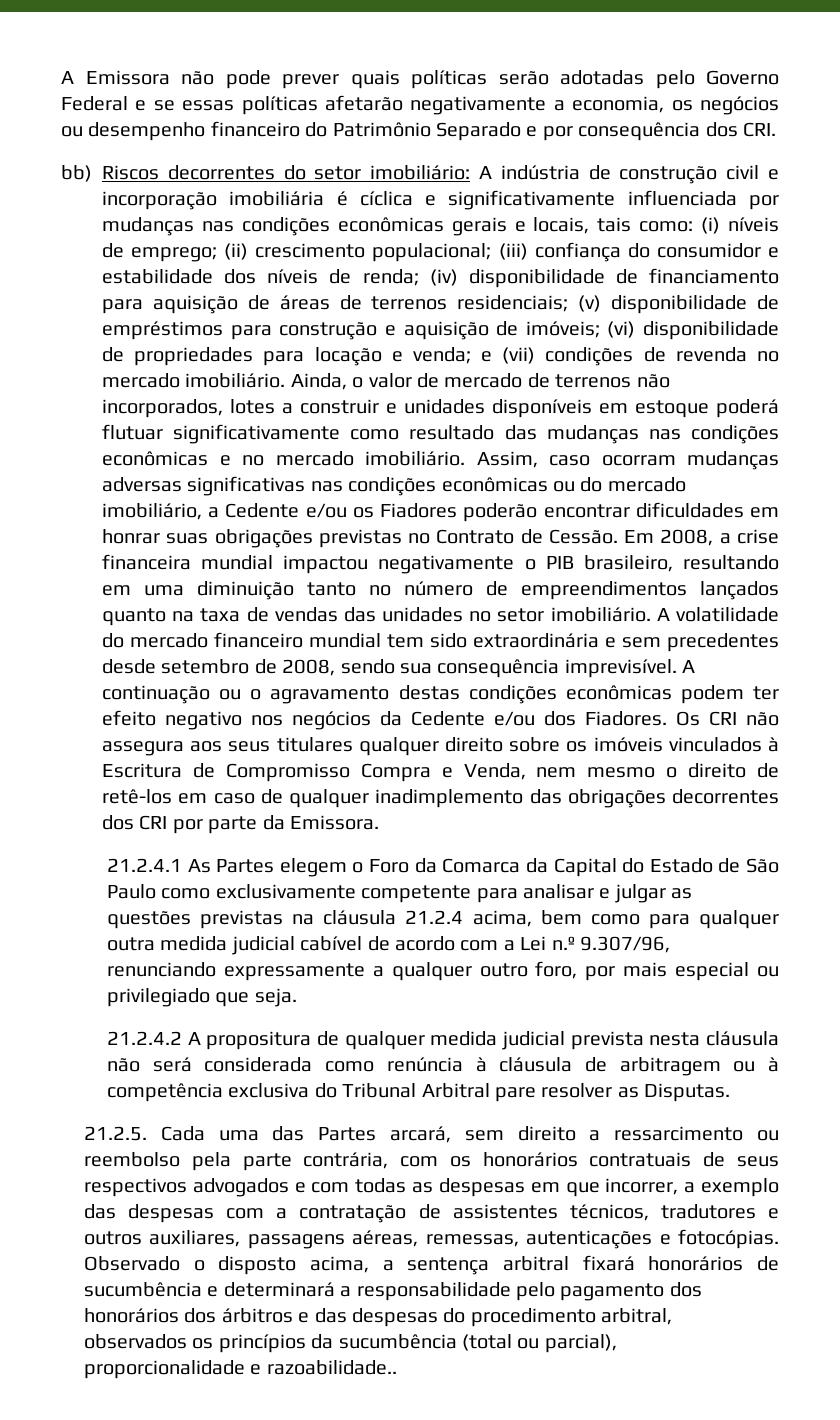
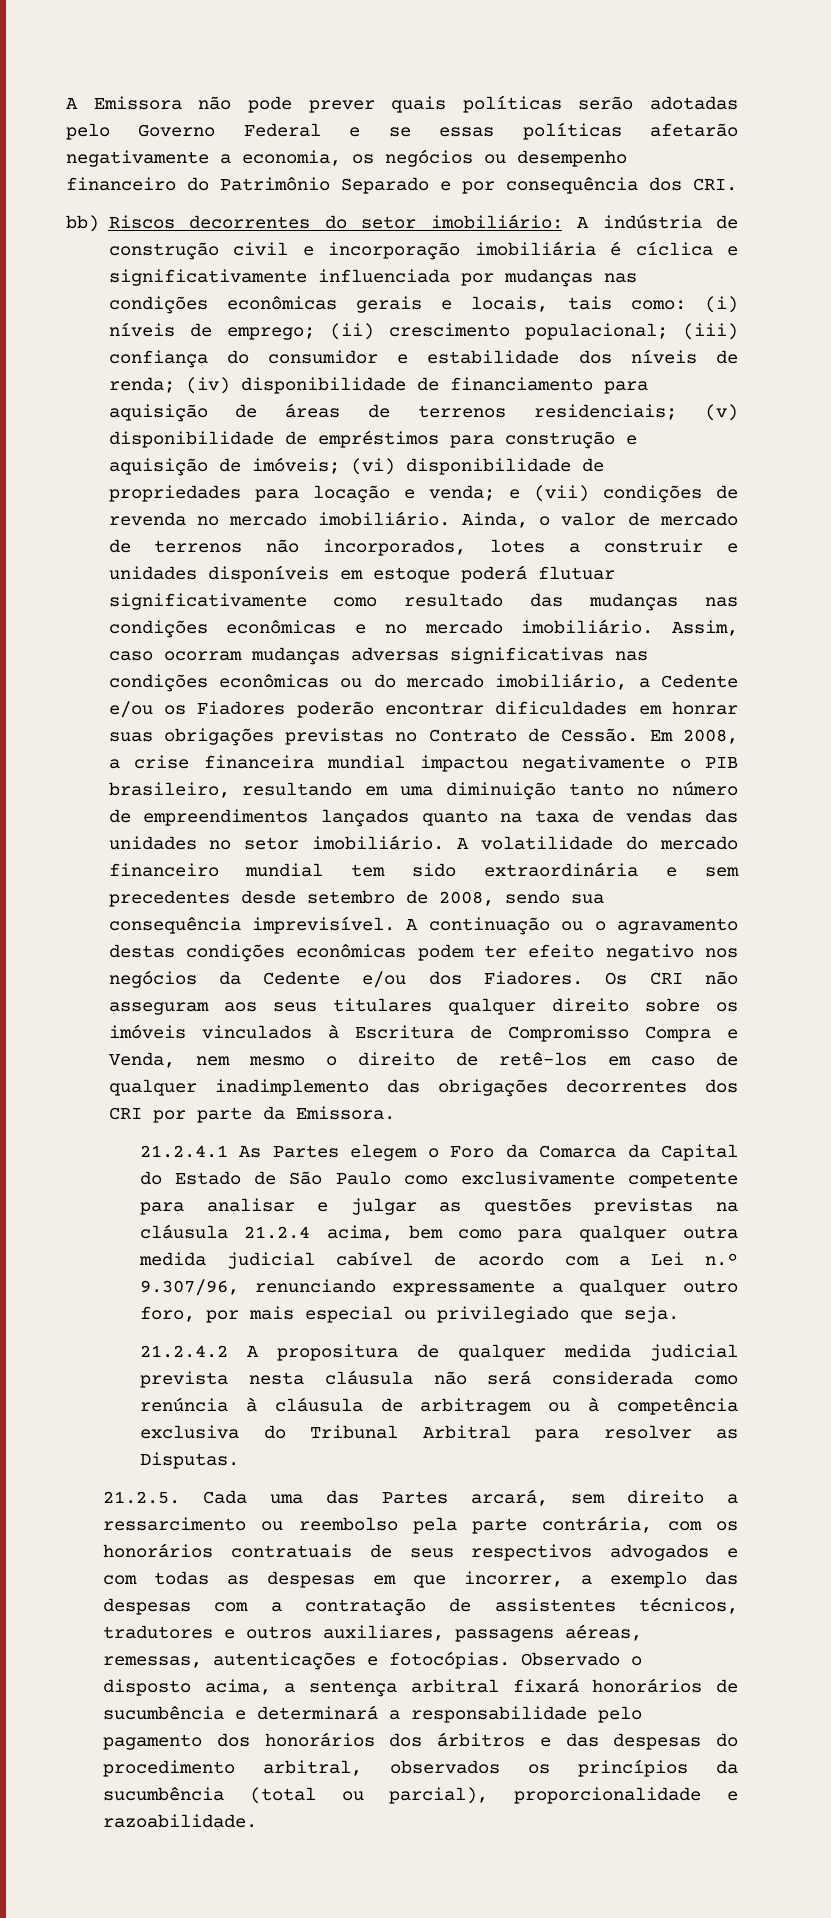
- Os CRI não assegura aos seus titulares qualquer direito sobre os imóveis vinculados à Escritura de Compromisso Compra e Venda, nem mesmo o direito de retê-los em caso de qualquer inadimplemento das obrigações decorrentes dos CRI por parte da Emissora.
+ Os CRI não asseguram aos seus titulares qualquer direito sobre os imóveis vinculados à Escritura de Compromisso Compra e Venda, nem mesmo o direito de retê-los em caso de qualquer inadimplemento das obrigações decorrentes dos CRI por parte da Emissora.
- 21.2.4.2 A propositura de qualquer medida judicial prevista nesta cláusula não será considerada como renúncia à cláusula de arbitragem ou à competência exclusiva do Tribunal Arbitral pare resolver as Disputas.
+ 21.2.4.2 A propositura de qualquer medida judicial prevista nesta cláusula não será considerada como renúncia à cláusula de arbitragem ou à competência exclusiva do Tribunal Arbitral para resolver as Disputas.
- Observado o disposto acima, a sentença arbitral fixará honorários de sucumbência e determinará a responsabilidade pelo pagamento dos honorários dos árbitros e das despesas do procedimento arbitral, observados os princípios da sucumbência (total ou parcial), proporcionalidade e razoabilidade..
+ Observado o disposto acima, a sentença arbitral fixará honorários de sucumbência e determinará a responsabilidade pelo pagamento dos honorários dos árbitros e das despesas do procedimento arbitral, observados os princípios da sucumbência (total ou parcial), proporcionalidade e razoabilidade.

